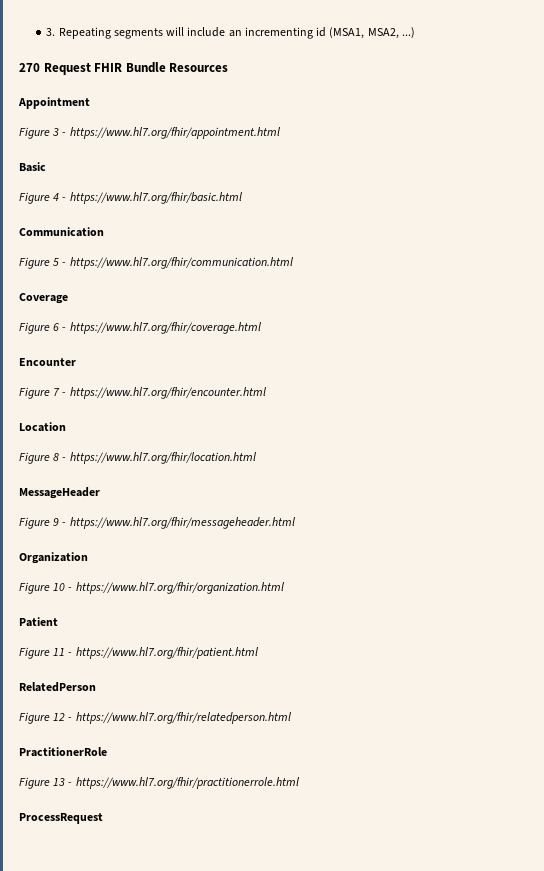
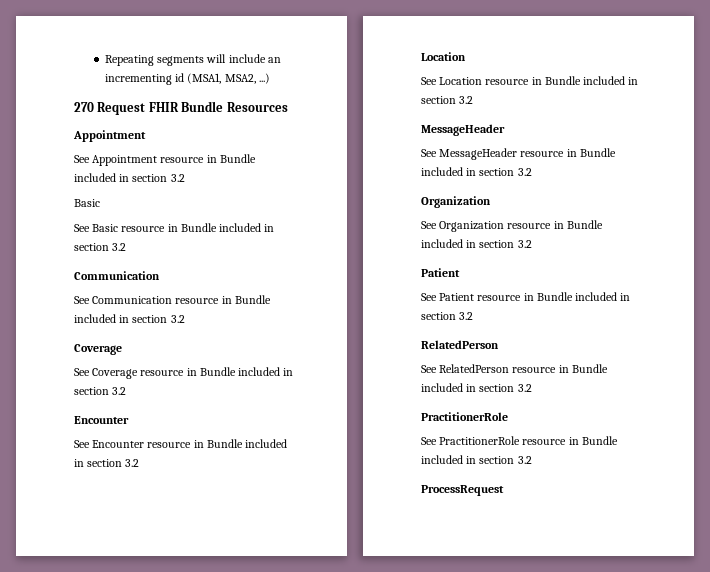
- 3. Repeating segments will include an incrementing id (MSA1, MSA2, ...)
+ Repeating segments will include an incrementing id (MSA1, MSA2, ...)
- Figure 3 - https://www.hl7.org/fhir/appointment.html
+ See Appointment resource in Bundle included in section 3.2
  Basic
- Figure 4 - https://www.hl7.org/fhir/basic.html
+ See Basic resource in Bundle included in section 3.2
  Communication
- Figure 5 - https://www.hl7.org/fhir/communication.html
+ See Communication resource in Bundle included in section 3.2
  Coverage
- Figure 6 - https://www.hl7.org/fhir/coverage.html
+ See Coverage resource in Bundle included in section 3.2
  Encounter
- Figure 7 - https://www.hl7.org/fhir/encounter.html
+ See Encounter resource in Bundle included in section 3.2
  Location
- Figure 8 - https://www.hl7.org/fhir/location.html
+ See Location resource in Bundle included in section 3.2
  MessageHeader
- Figure 9 - https://www.hl7.org/fhir/messageheader.html
+ See MessageHeader resource in Bundle included in section 3.2
  Organization
- Figure 10 - https://www.hl7.org/fhir/organization.html
+ See Organization resource in Bundle included in section 3.2
  Patient
- Figure 11 - https://www.hl7.org/fhir/patient.html
+ See Patient resource in Bundle included in section 3.2
  RelatedPerson
- Figure 12 - https://www.hl7.org/fhir/relatedperson.html
+ See RelatedPerson resource in Bundle included in section 3.2
  PractitionerRole
- Figure 13 - https://www.hl7.org/fhir/practitionerrole.html
+ See PractitionerRole resource in Bundle included in section 3.2

